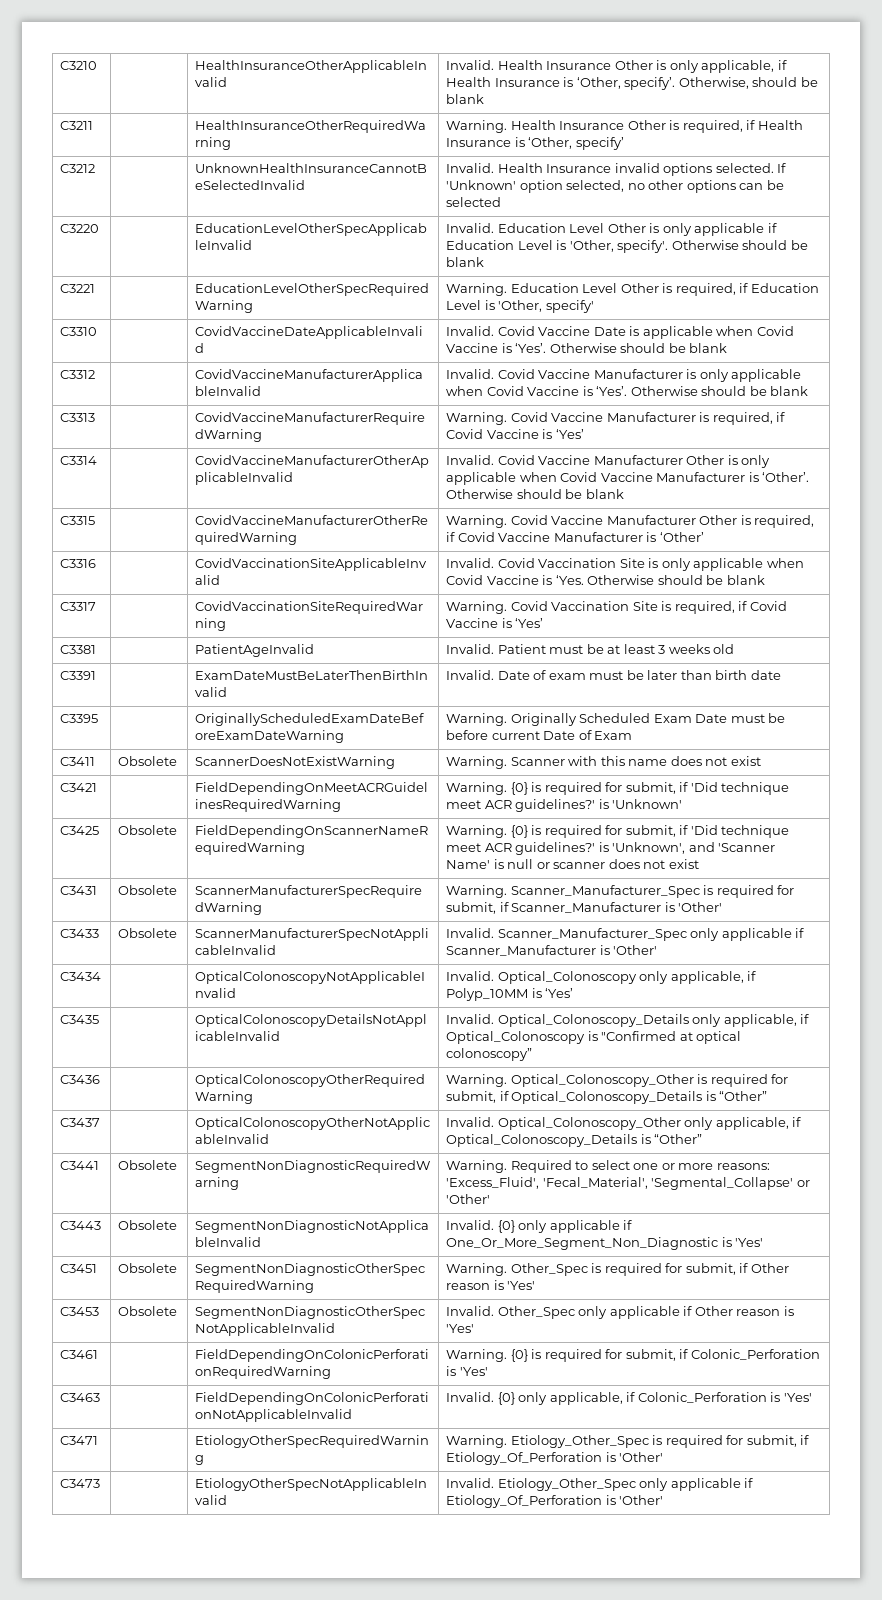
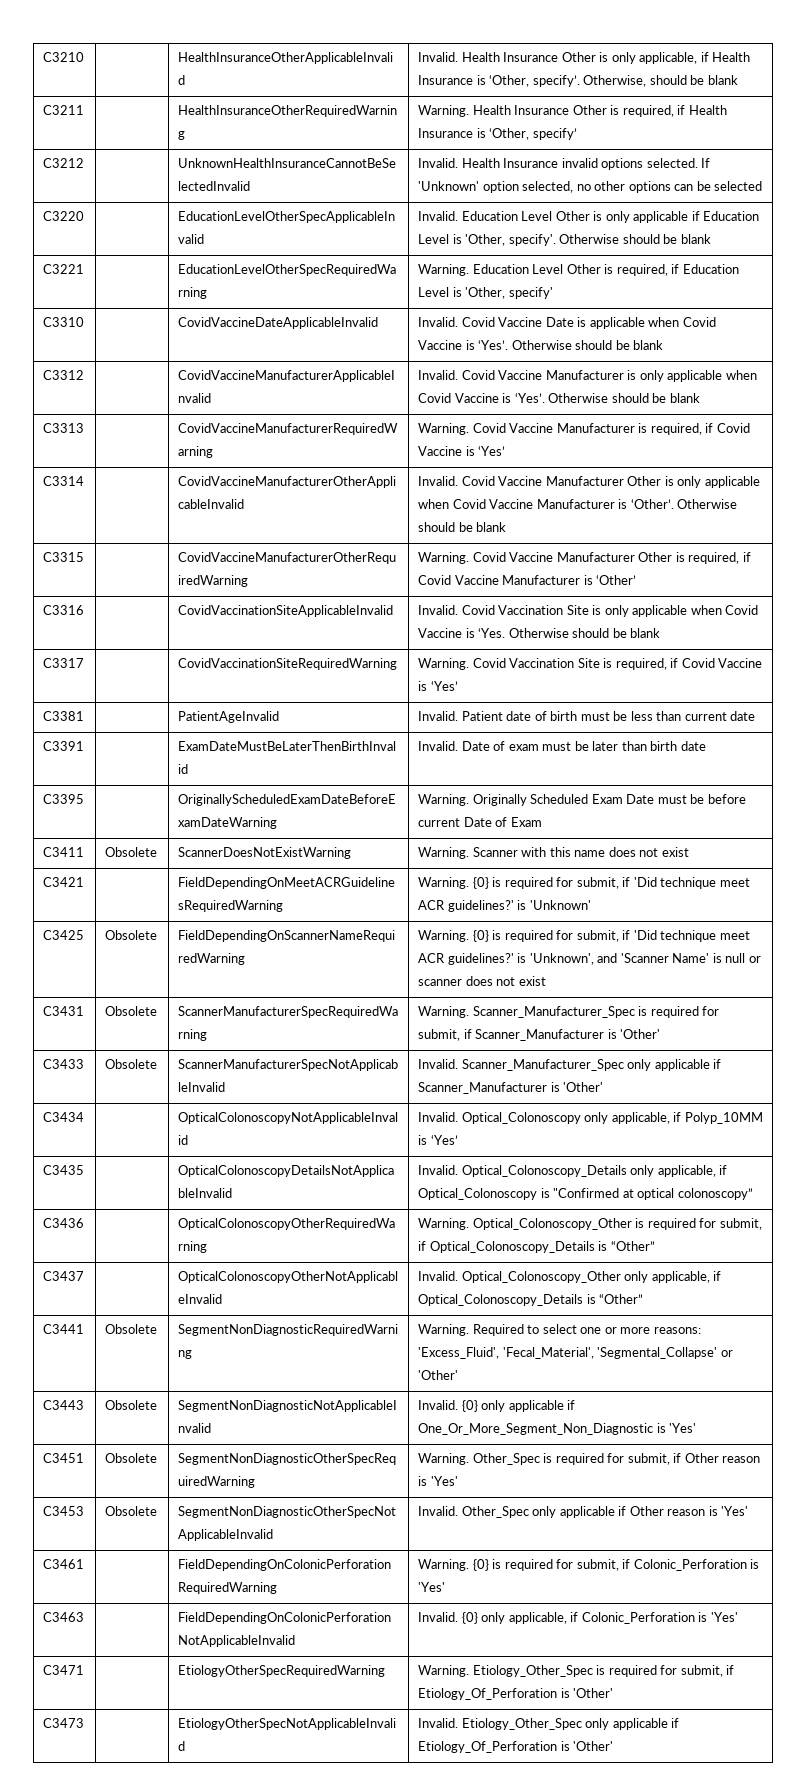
- C3381 | | PatientAgeInvalid | Invalid. Patient must be at least 3 weeks old
+ C3381 | | PatientAgeInvalid | Invalid. Patient date of birth must be less than current date

